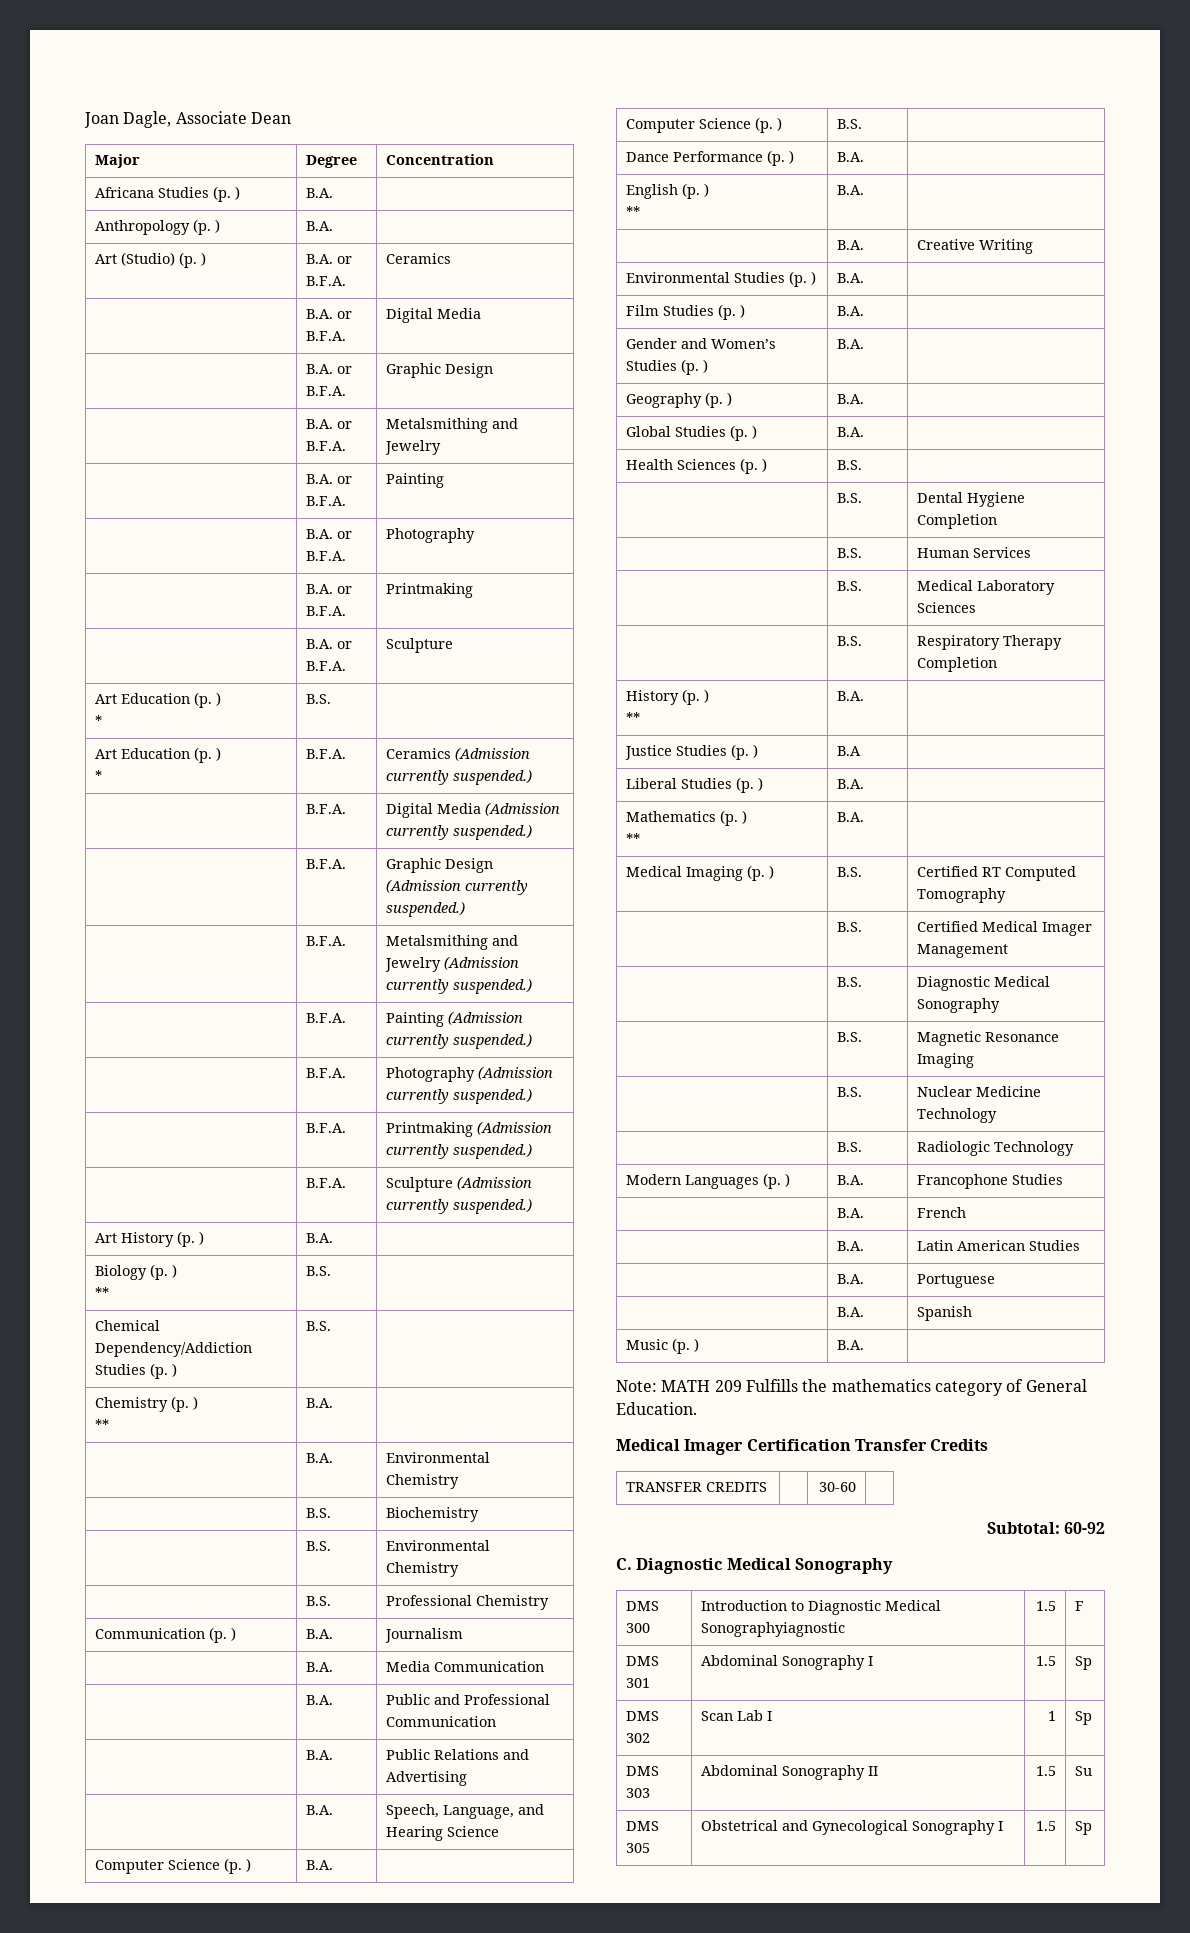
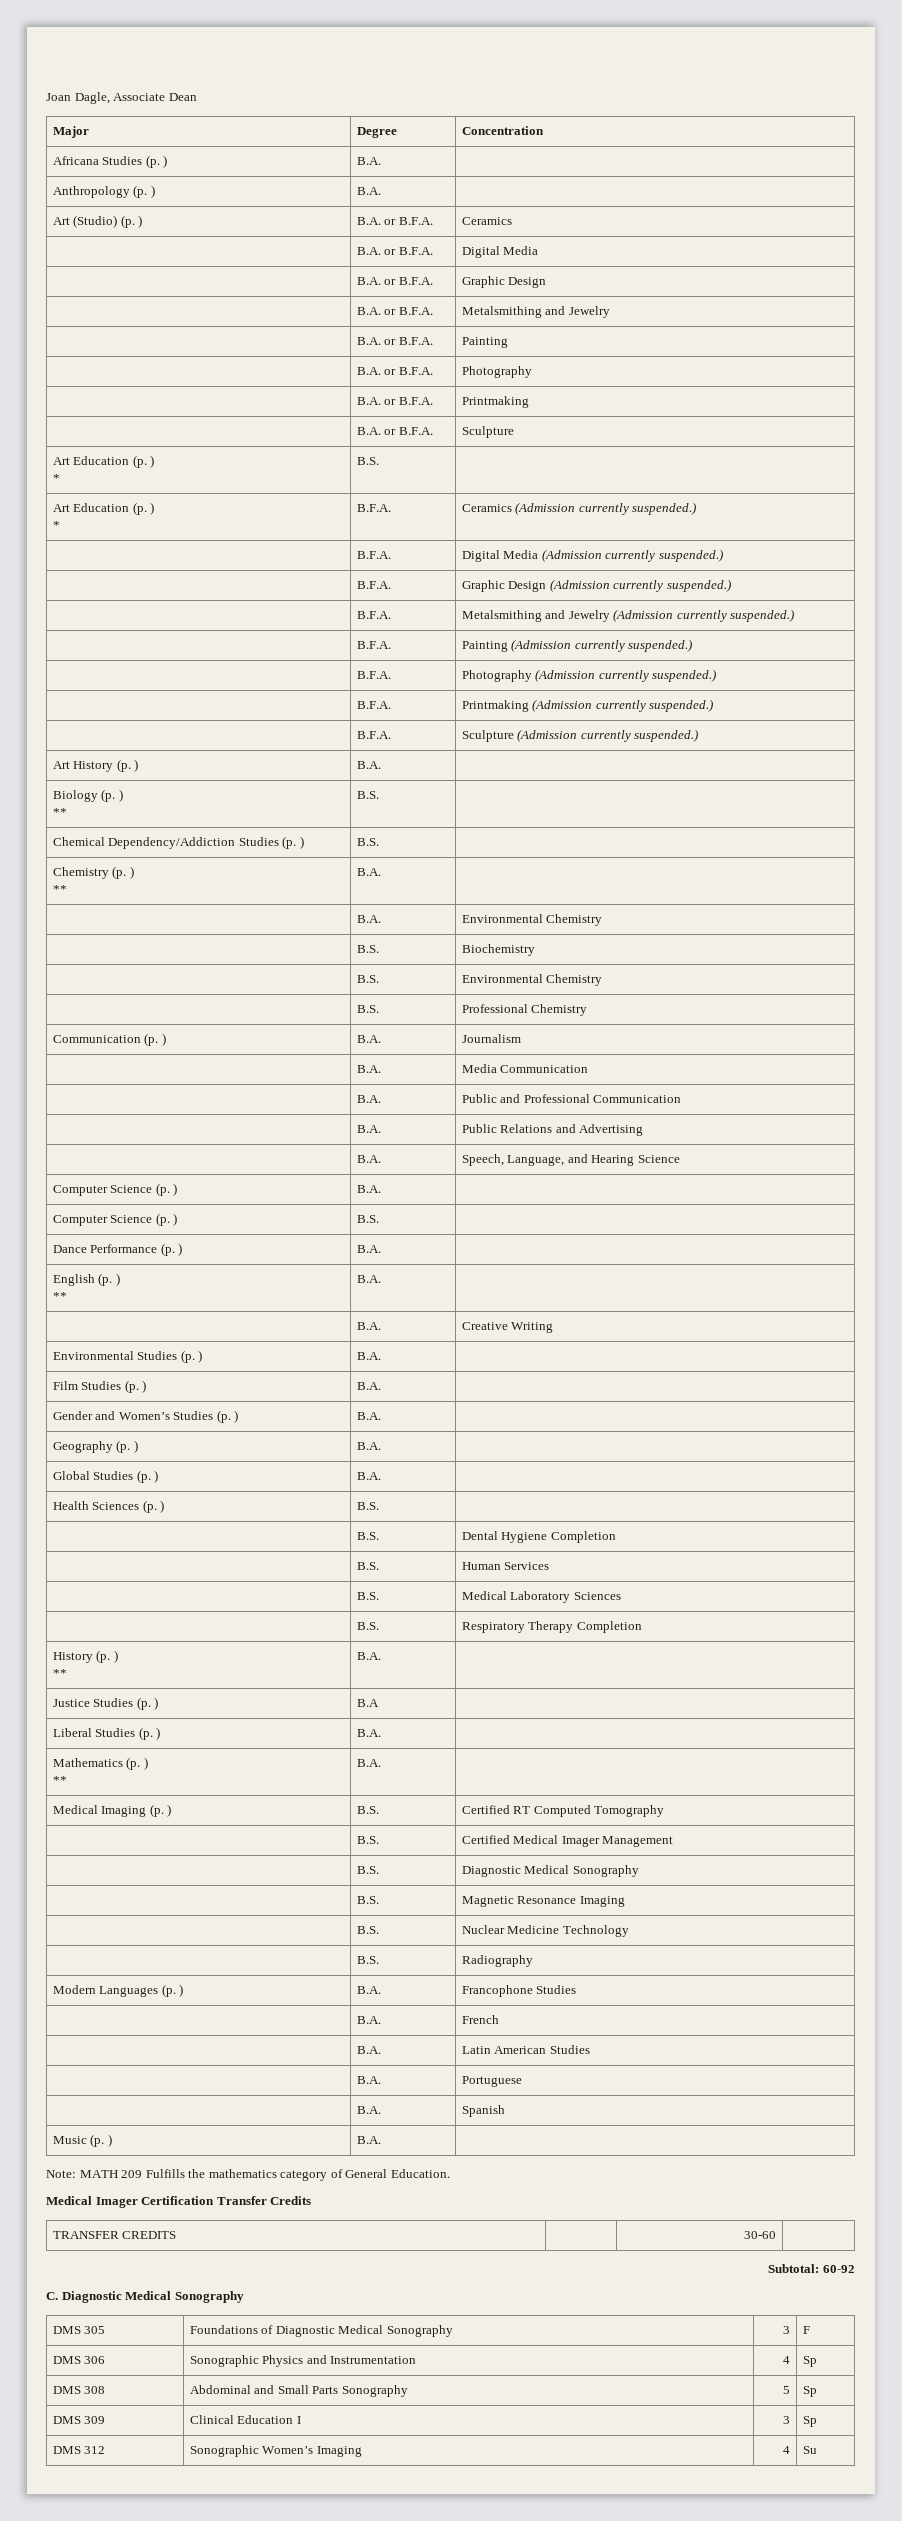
- | B.S. | Radiologic Technology
+ | B.S. | Radiography
- DMS 300 | Introduction to Diagnostic Medical Sonographyiagnostic | 1.5 | F
- DMS 301 | Abdominal Sonography I | 1.5 | Sp
- DMS 302 | Scan Lab I | 1 | Sp
- DMS 303 | Abdominal Sonography II | 1.5 | Su
- DMS 305 | Obstetrical and Gynecological Sonography I | 1.5 | Sp
+ DMS 305 | Foundations of Diagnostic Medical Sonography | 3 | F
+ DMS 306 | Sonographic Physics and Instrumentation | 4 | Sp
+ DMS 308 | Abdominal and Small Parts Sonography | 5 | Sp
+ DMS 309 | Clinical Education I | 3 | Sp
+ DMS 312 | Sonographic Women’s Imaging | 4 | Su

